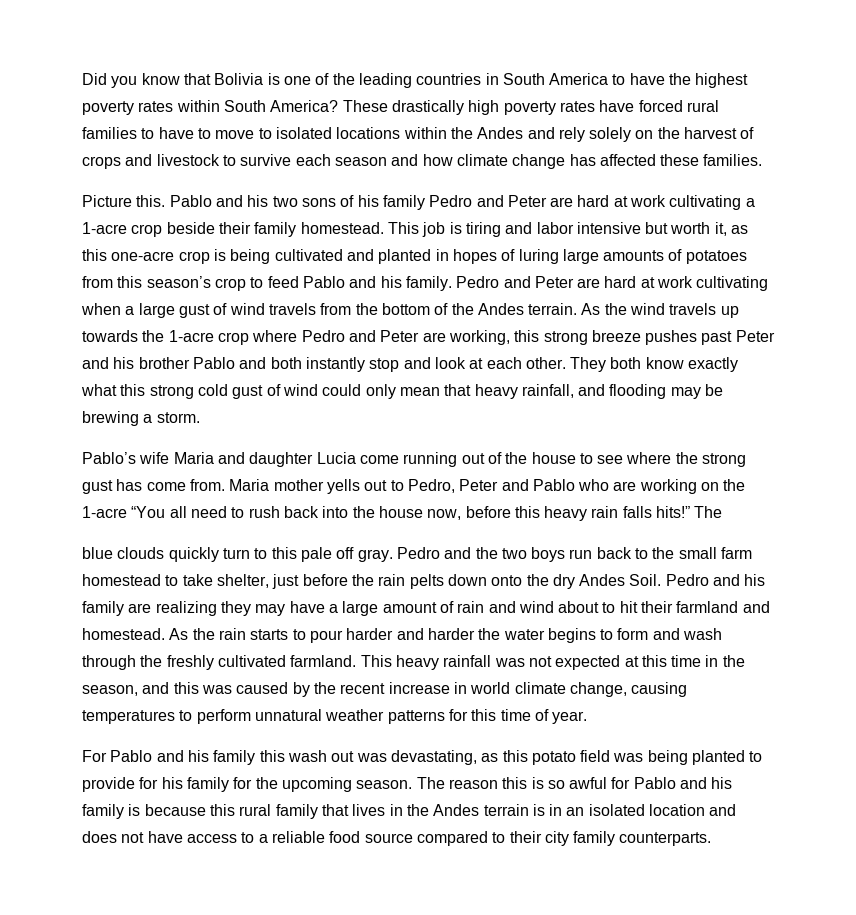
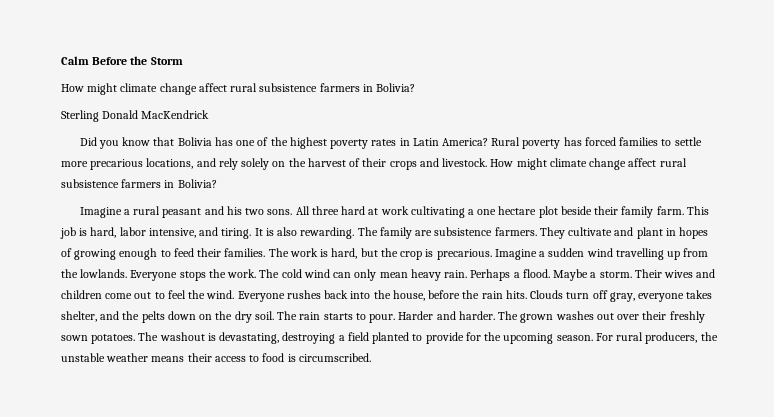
+ Calm Before the Storm
+ How might climate change affect rural subsistence farmers in Bolivia?
+ Sterling Donald MacKendrick
- Did you know that Bolivia is one of the leading countries in South America to have the highest poverty rates within South America? These drastically high poverty rates have forced rural families to have to move to isolated locations within the Andes and rely solely on the harvest of crops and livestock to survive each season and how climate change has affected these families.
- Picture this. Pablo and his two sons of his family Pedro and Peter are hard at work cultivating a 1-acre crop beside their family homestead.
+ Did you know that Bolivia has one of the highest poverty rates in Latin America? Rural poverty has forced families to settle more precarious locations, and rely solely on the harvest of their crops and livestock. How might climate change affect rural subsistence farmers in Bolivia?
+ Imagine a rural peasant and his two sons. All three hard at work cultivating a one hectare plot beside their family farm.
- This job is tiring and labor intensive but worth it, as this one-acre crop is being cultivated and planted in hopes of luring large amounts of potatoes from this season’s crop to feed Pablo and his family. Pedro and Peter are hard at work cultivating when a large gust of wind travels from the bottom of the Andes terrain. As the wind travels up towards the 1-acre crop where Pedro and Peter are working, this strong breeze pushes past Peter and his brother Pablo and both instantly stop and look at each other. They both know exactly what this strong cold gust of wind could only mean that heavy rainfall, and flooding may be brewing a storm.
- Pablo’s wife Maria and daughter Lucia come running out of the house to see where the strong gust has come from. Maria mother yells out to Pedro, Peter and Pablo who are working on the 1-acre “You all need to rush back into the house now, before this heavy rain falls hits!” The
- blue clouds quickly turn to this pale off gray. Pedro and the two boys run back to the small farm homestead to take shelter, just before the rain pelts down onto the dry Andes Soil. Pedro and his family are realizing they may have a large amount of rain and wind about to hit their farmland and homestead. As the rain starts to pour harder and harder the water begins to form and wash through the freshly cultivated farmland. This heavy rainfall was not expected at this time in the season, and this was caused by the recent increase in world climate change, causing temperatures to perform unnatural weather patterns for this time of year.
- For Pablo and his family this wash out was devastating, as this potato field was being planted to provide for his family for the upcoming season. The reason this is so awful for Pablo and his family is because this rural family that lives in the Andes terrain is in an isolated location and does not have access to a reliable food source compared to their city family counterparts.
+ This job is hard, labor intensive, and tiring. It is also rewarding. The family are subsistence farmers. They cultivate and plant in hopes of growing enough to feed their families. The work is hard, but the crop is precarious. Imagine a sudden wind travelling up from the lowlands. Everyone stops the work. The cold wind can only mean heavy rain. Perhaps a flood. Maybe a storm. Their wives and children come out to feel the wind. Everyone rushes back into the house, before the rain hits. Clouds turn off gray, everyone takes shelter, and the pelts down on the dry soil. The rain starts to pour. Harder and harder. The grown washes out over their freshly sown potatoes. The washout is devastating, destroying a field planted to provide for the upcoming season. For rural producers, the unstable weather means their access to food is circumscribed.

